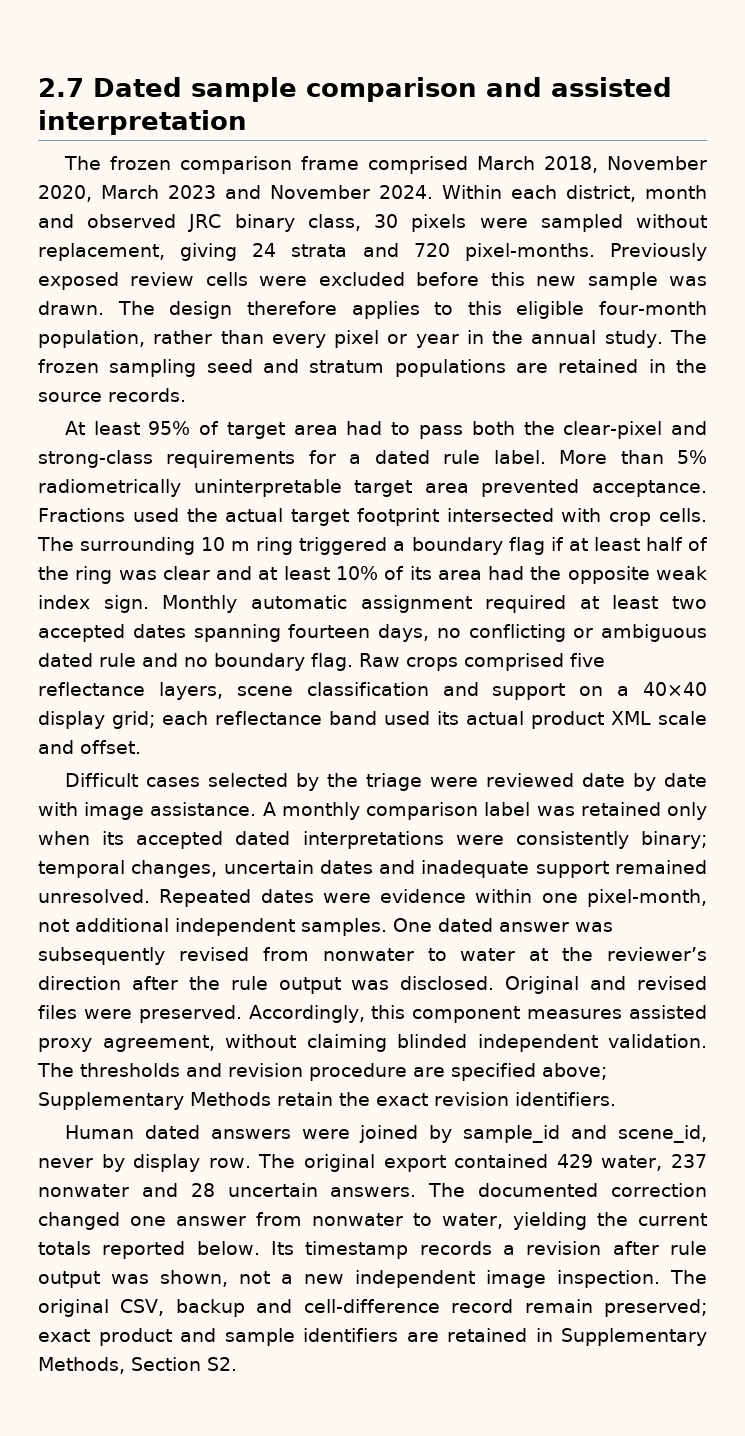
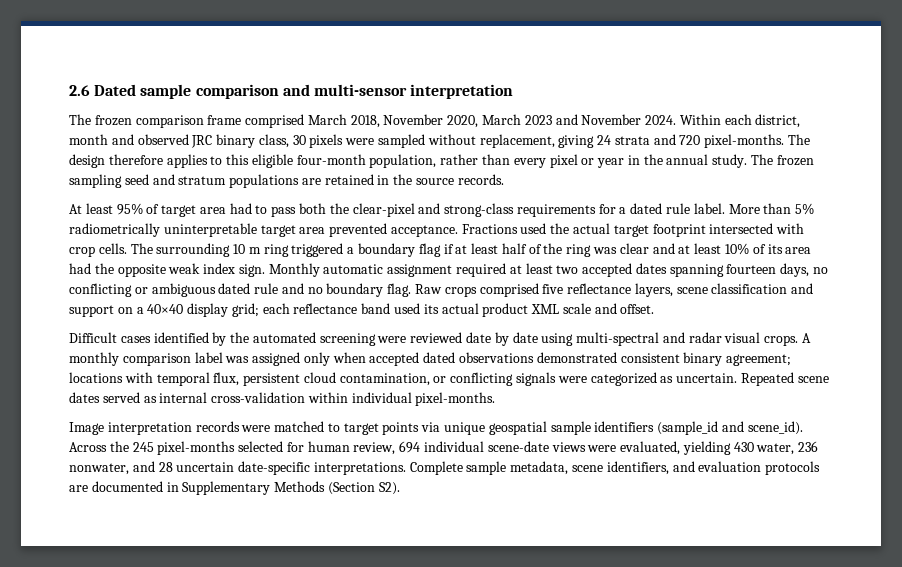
- 2.7 Dated sample comparison and assisted interpretation
+ 2.6 Dated sample comparison and multi-sensor interpretation
- Previously exposed review cells were excluded before this new sample was drawn.
- Difficult cases selected by the triage were reviewed date by date with image assistance.
+ Difficult cases identified by the automated screening were reviewed date by date using multi-spectral and radar visual crops.
- A monthly comparison label was retained only when its accepted dated interpretations were consistently binary; temporal changes, uncertain dates and inadequate support remained unresolved. Repeated dates were evidence within one pixel-month, not additional independent samples. One dated answer was subsequently revised from nonwater to water at the reviewer’s direction after the rule output was disclosed. Original and revised files were preserved. Accordingly, this component measures assisted proxy agreement, without claiming blinded independent validation. The thresholds and revision procedure are specified above; Supplementary Methods retain the exact revision identifiers.
- Human dated answers were joined by sample_id and scene_id, never by display row. The original export contained 429 water, 237 nonwater and 28 uncertain answers. The documented correction changed one answer from nonwater to water, yielding the current totals reported below. Its timestamp records a revision after rule output was shown, not a new independent image inspection. The original CSV, backup and cell-difference record remain preserved; exact product and sample identifiers are retained in Supplementary Methods, Section S2.
+ A monthly comparison label was assigned only when accepted dated observations demonstrated consistent binary agreement; locations with temporal flux, persistent cloud contamination, or conflicting signals were categorized as uncertain. Repeated scene dates served as internal cross-validation within individual pixel-months.
+ Image interpretation records were matched to target points via unique geospatial sample identifiers (sample_id and scene_id). Across the 245 pixel-months selected for human review, 694 individual scene-date views were evaluated, yielding 430 water, 236 nonwater, and 28 uncertain date-specific interpretations. Complete sample metadata, scene identifiers, and evaluation protocols are documented in Supplementary Methods (Section S2).

